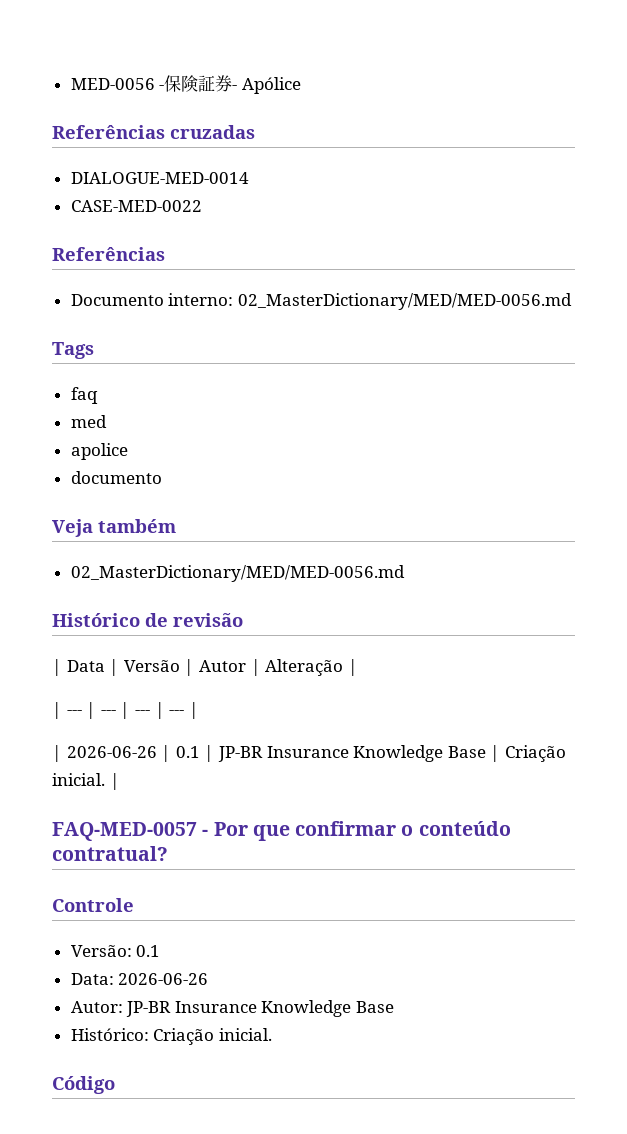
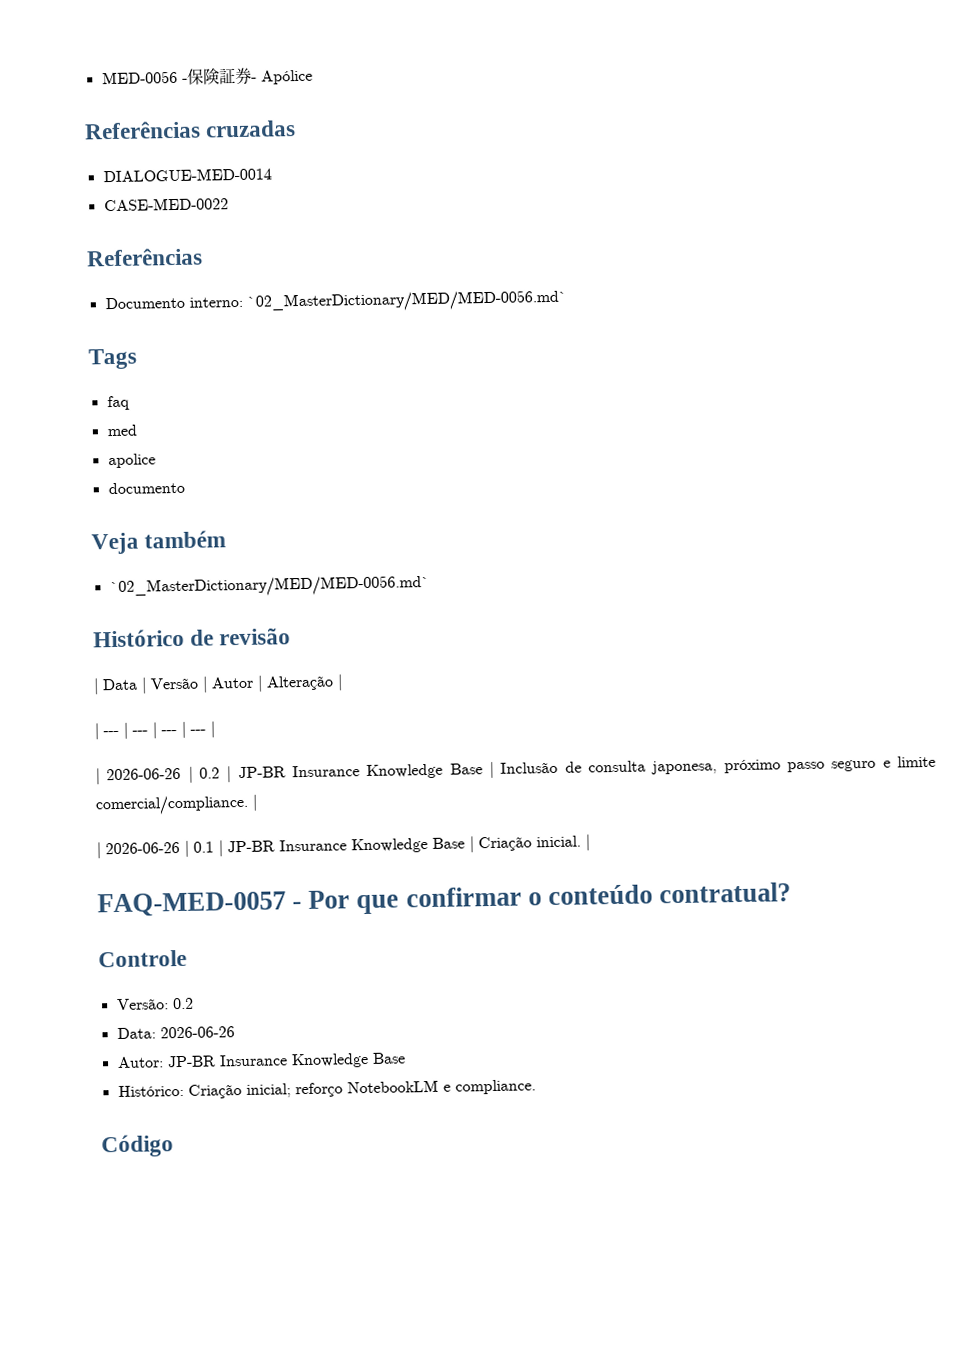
- Documento interno: 02_MasterDictionary/MED/MED-0056.md
+ Documento interno: `02_MasterDictionary/MED/MED-0056.md`
  Veja também
- 02_MasterDictionary/MED/MED-0056.md
+ `02_MasterDictionary/MED/MED-0056.md`
+ | 2026-06-26 | 0.2 | JP-BR Insurance Knowledge Base | Inclusão de consulta japonesa, próximo passo seguro e limite comercial/compliance. |
- Versão: 0.1
+ Versão: 0.2
- Histórico: Criação inicial.
+ Histórico: Criação inicial; reforço NotebookLM e compliance.

